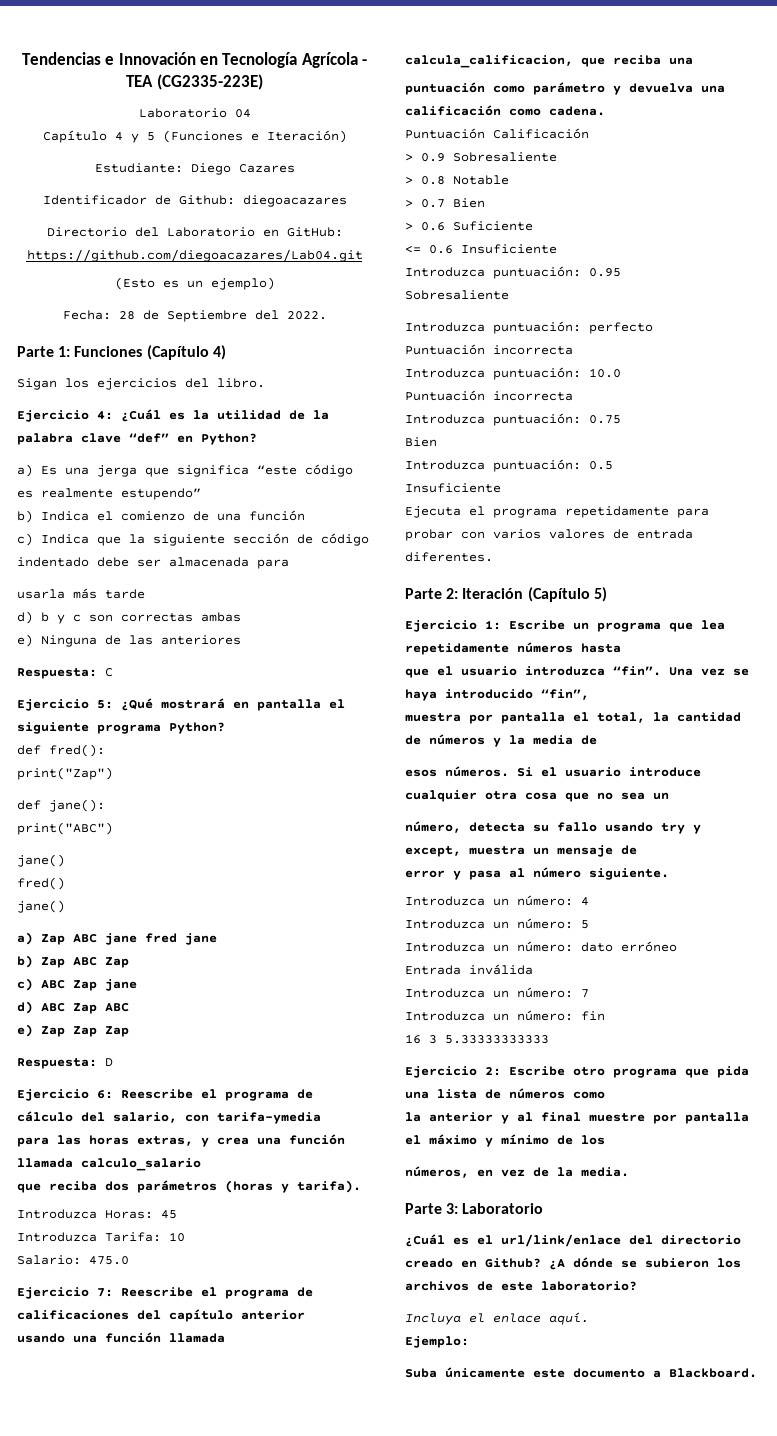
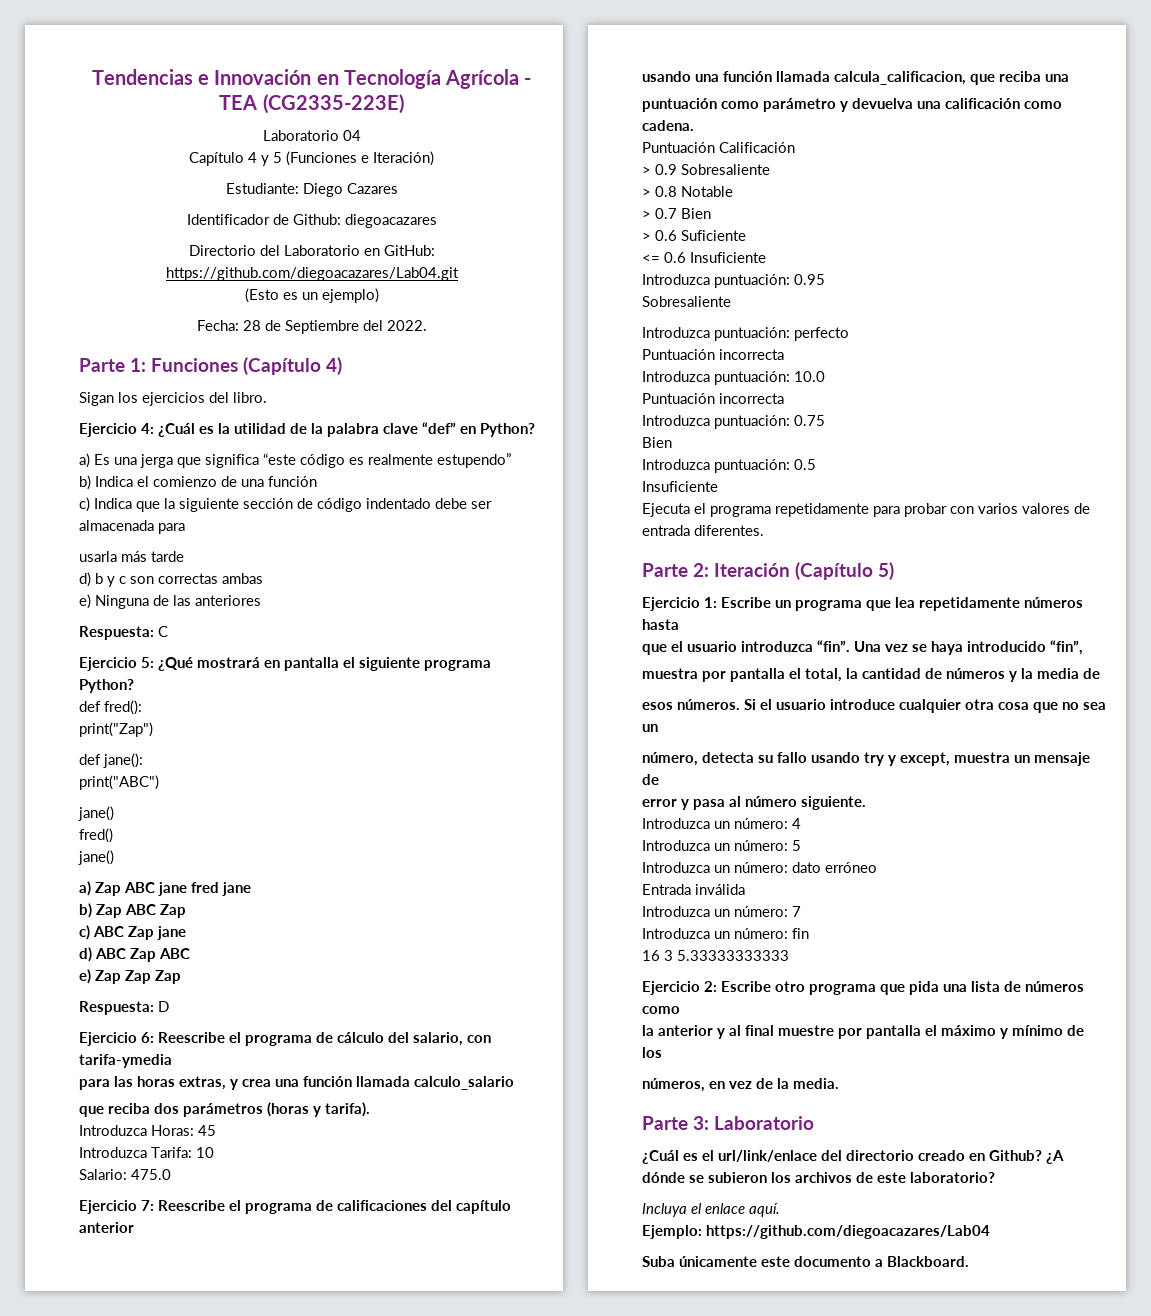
- Ejemplo:
+ Ejemplo: https://github.com/diegoacazares/Lab04

